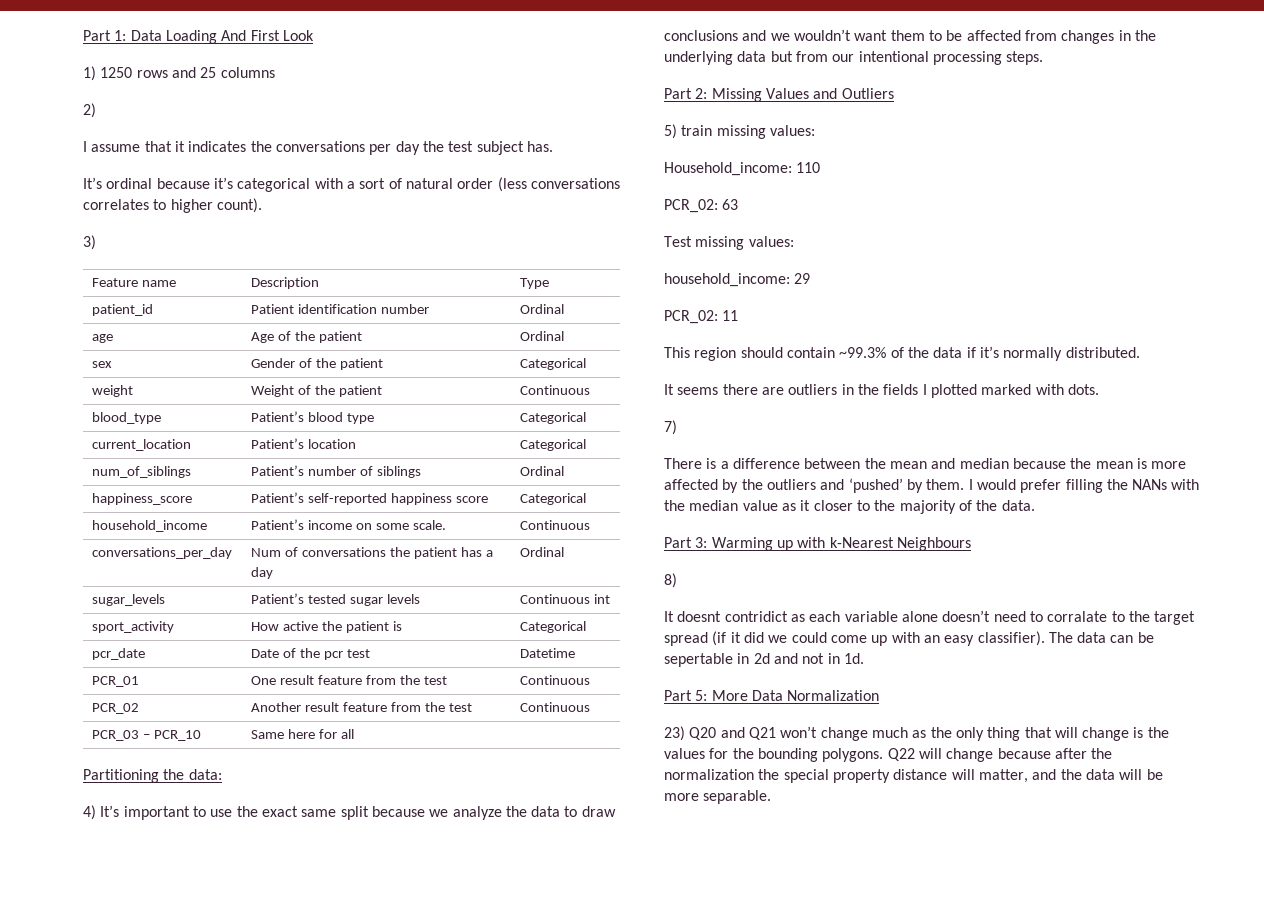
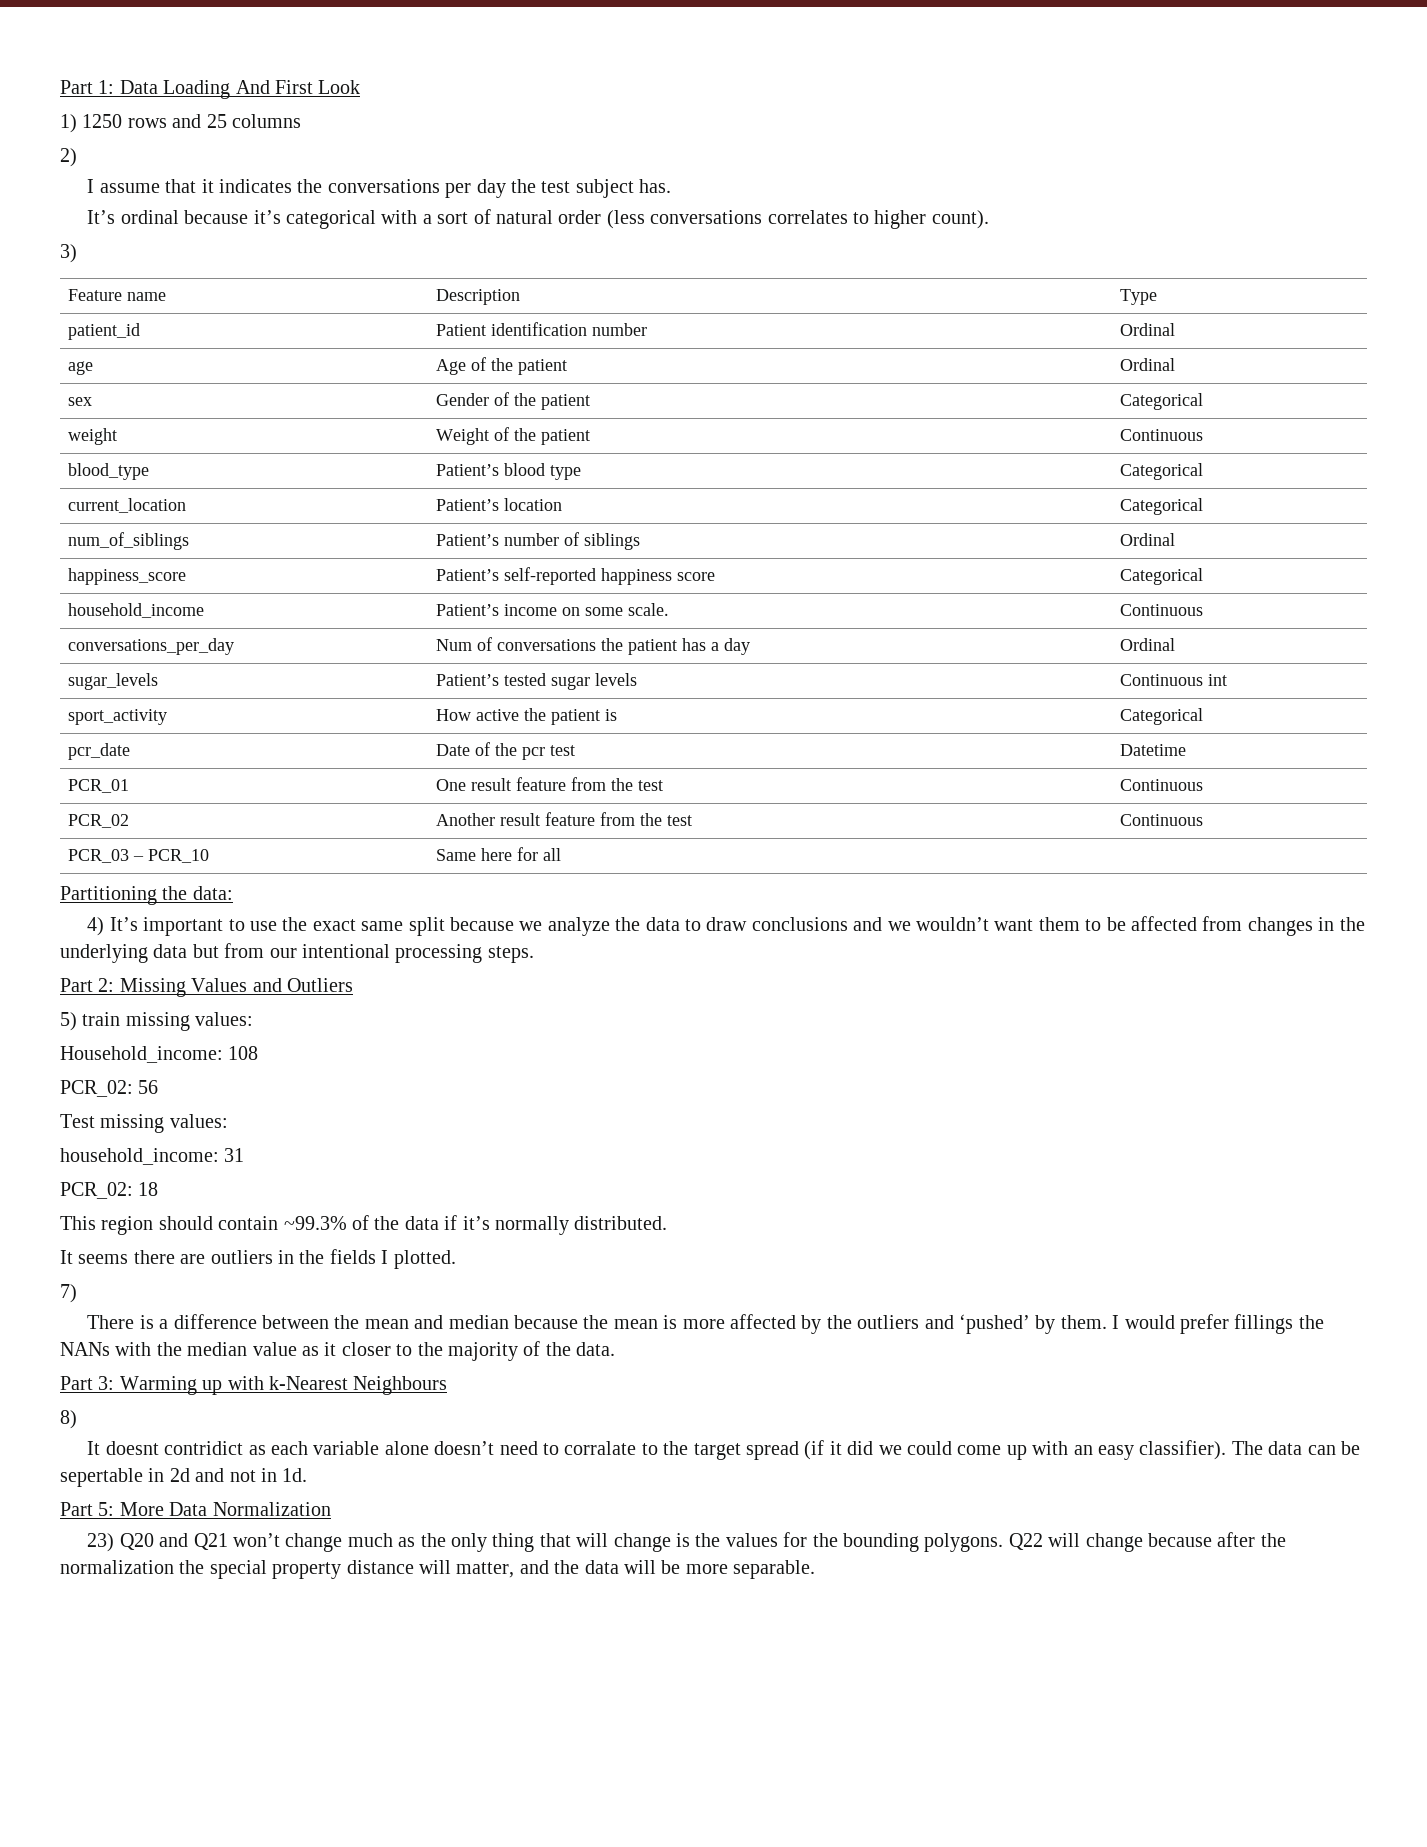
- Household_income: 110
- PCR_02: 63
+ Household_income: 108
+ PCR_02: 56
- household_income: 29
- PCR_02: 11
+ household_income: 31
+ PCR_02: 18
- It seems there are outliers in the fields I plotted marked with dots.
+ It seems there are outliers in the fields I plotted.
- I would prefer filling the NANs with the median value as it closer to the majority of the data.
+ I would prefer fillings the NANs with the median value as it closer to the majority of the data.

